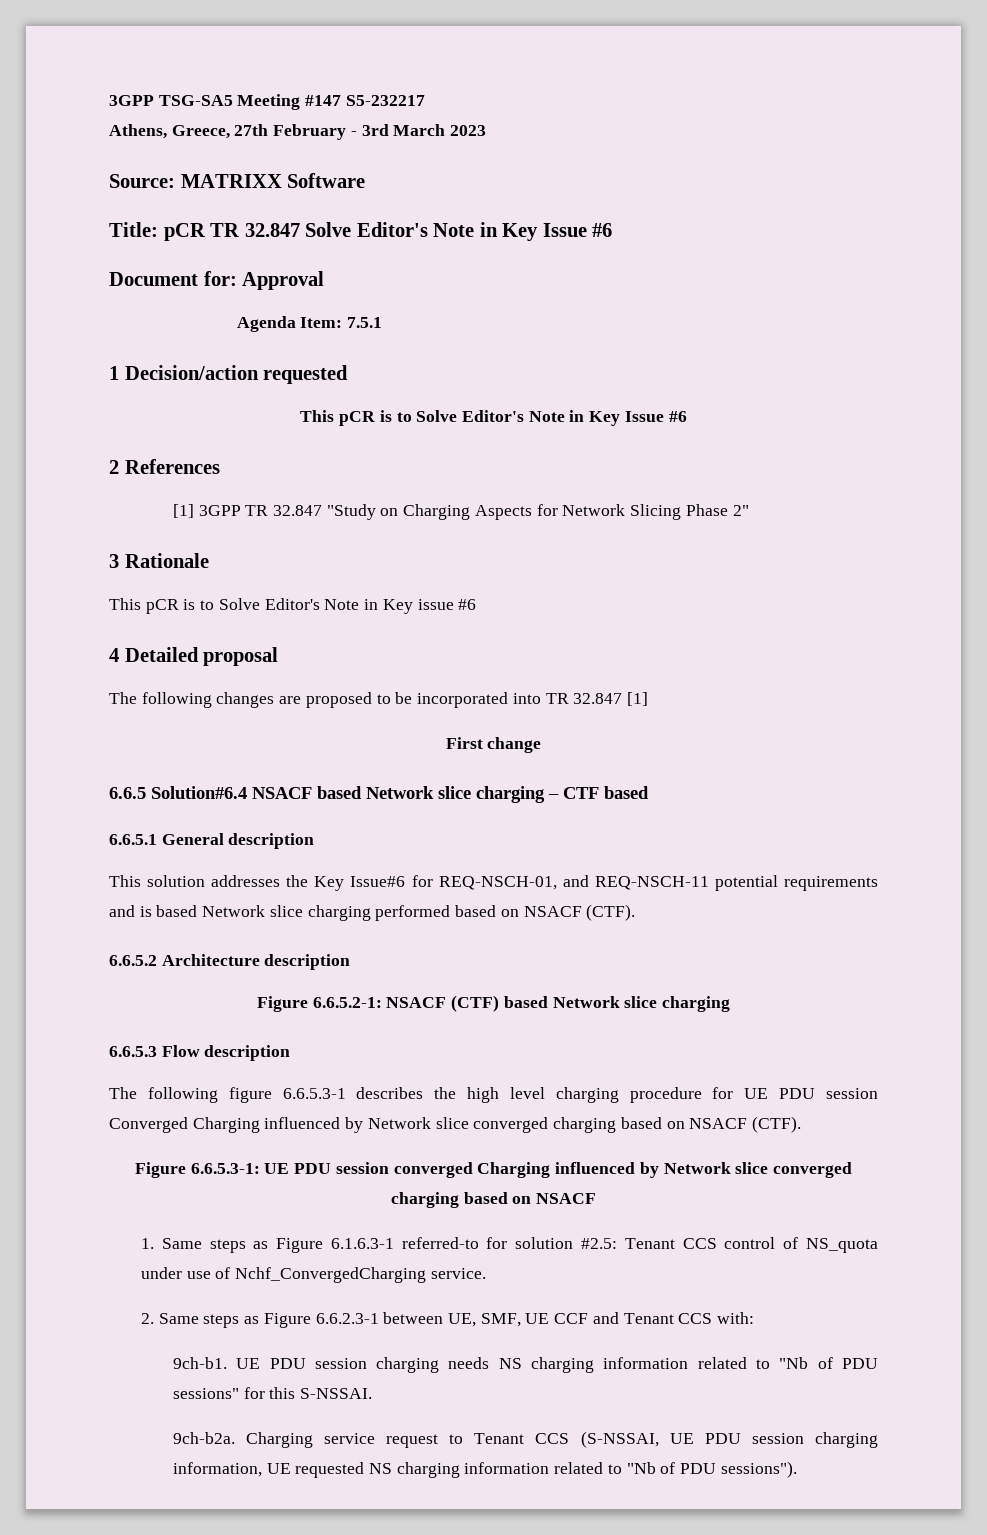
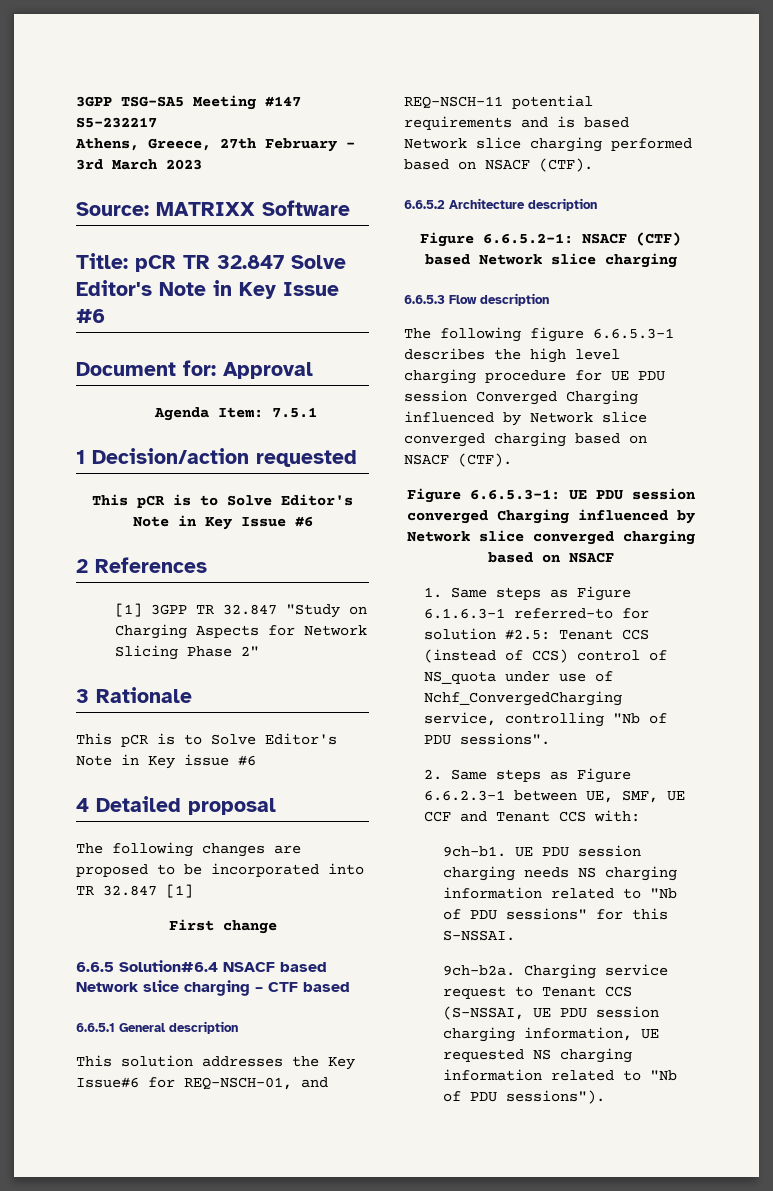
- 1. Same steps as Figure 6.1.6.3-1 referred-to for solution #2.5: Tenant CCS control of NS_quota under use of Nchf_ConvergedCharging service.
+ 1. Same steps as Figure 6.1.6.3-1 referred-to for solution #2.5: Tenant CCS (instead of CCS) control of NS_quota under use of Nchf_ConvergedCharging service, controlling "Nb of PDU sessions".

